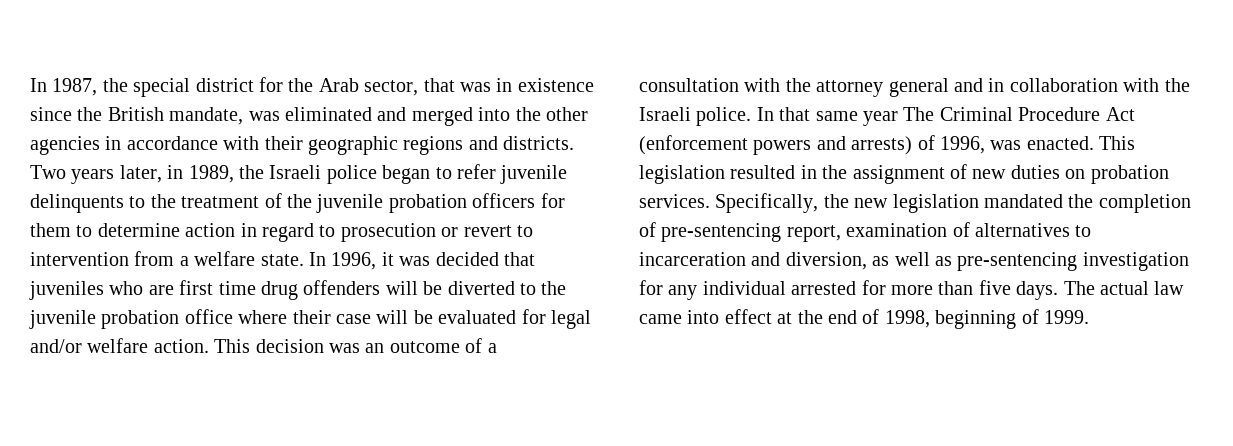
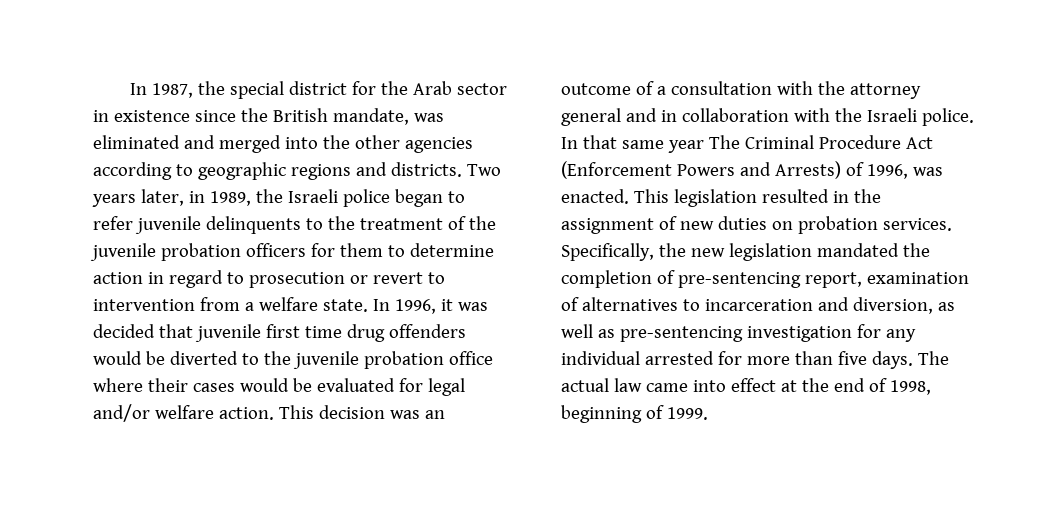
- In 1987, the special district for the Arab sector, that was in existence since the British mandate, was eliminated and merged into the other agencies in accordance with their geographic regions and districts.
+ In 1987, the special district for the Arab sector in existence since the British mandate, was eliminated and merged into the other agencies according to geographic regions and districts.
- In 1996, it was decided that juveniles who are first time drug offenders will be diverted to the juvenile probation office where their case will be evaluated for legal and/or welfare action.
+ In 1996, it was decided that juvenile first time drug offenders would be diverted to the juvenile probation office where their cases would be evaluated for legal and/or welfare action.
- In that same year The Criminal Procedure Act (enforcement powers and arrests) of 1996, was enacted.
+ In that same year The Criminal Procedure Act (Enforcement Powers and Arrests) of 1996, was enacted.

